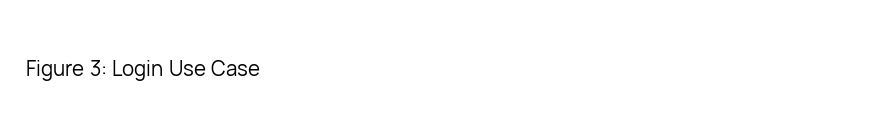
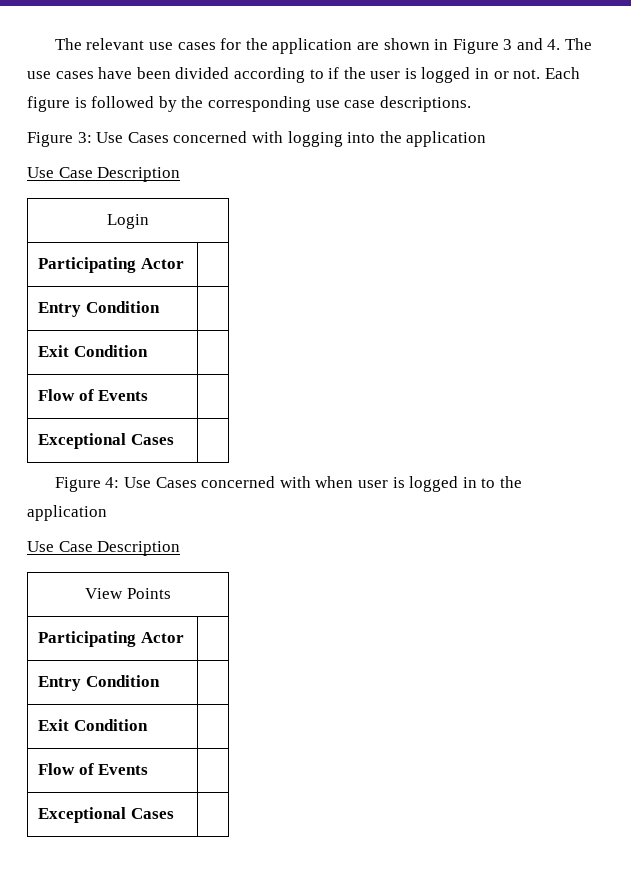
- Figure 3: Login Use Case
+ The relevant use cases for the application are shown in Figure 3 and 4. The use cases have been divided according to if the user is logged in or not. Each figure is followed by the corresponding use case descriptions.
+ Figure 3: Use Cases concerned with logging into the application
+ Use Case Description
+ Login
+ Participating Actor |
+ Entry Condition |
+ Exit Condition |
+ Flow of Events |
+ Exceptional Cases |
+ Figure 4: Use Cases concerned with when user is logged in to the application
+ Use Case Description
+ View Points
+ Participating Actor |
+ Entry Condition |
+ Exit Condition |
+ Flow of Events |
+ Exceptional Cases |

